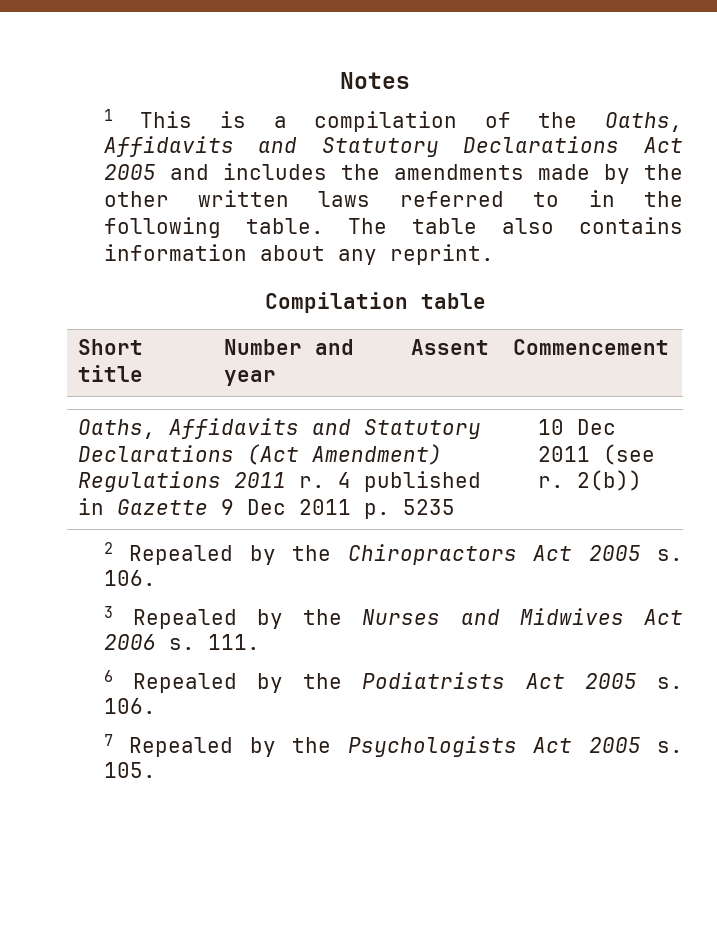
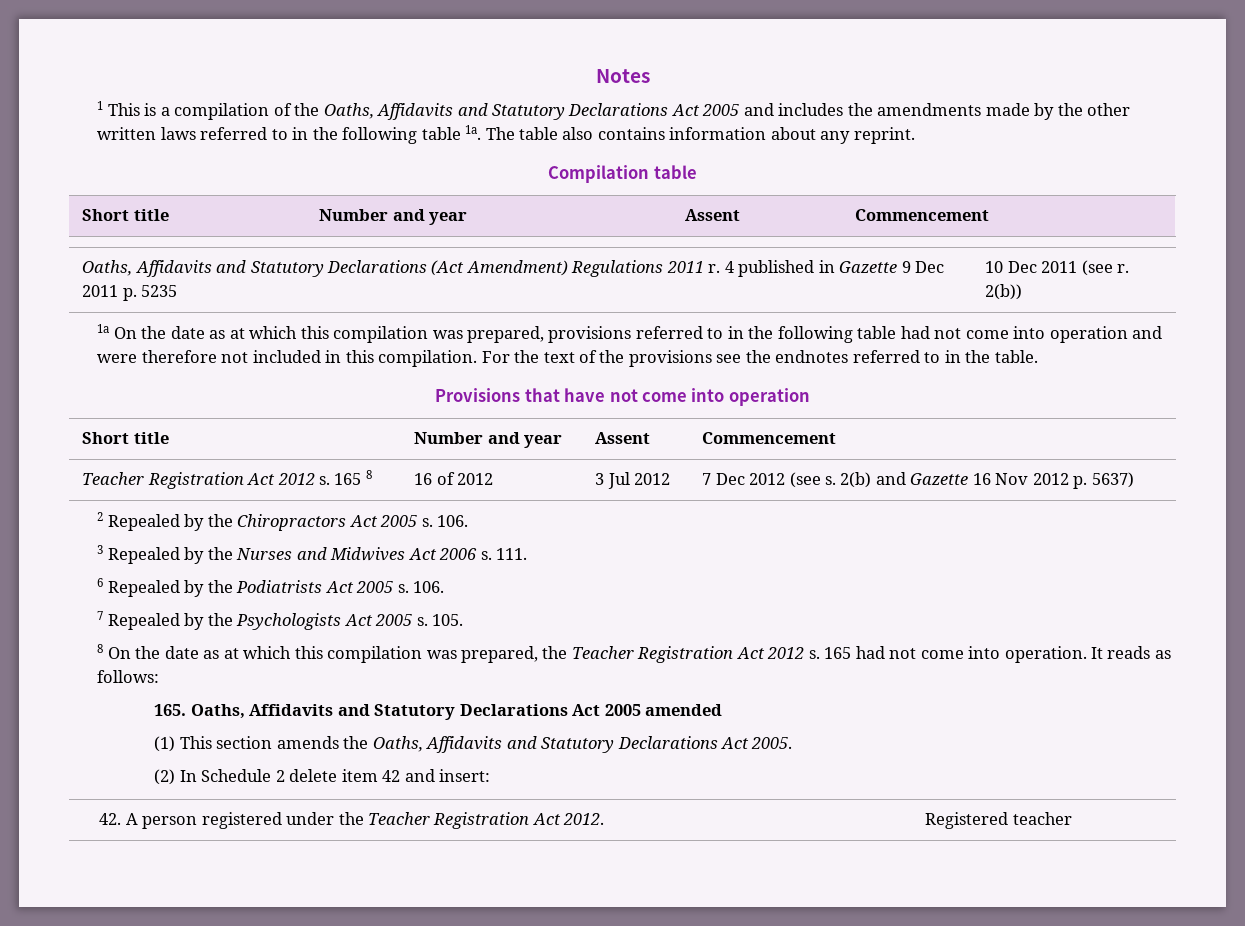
- 1 This is a compilation of the Oaths, Affidavits and Statutory Declarations Act 2005 and includes the amendments made by the other written laws referred to in the following table.
+ 1 This is a compilation of the Oaths, Affidavits and Statutory Declarations Act 2005 and includes the amendments made by the other written laws referred to in the following table 1a.
+ 1a On the date as at which this compilation was prepared, provisions referred to in the following table had not come into operation and were therefore not included in this compilation. For the text of the provisions see the endnotes referred to in the table.
+ Provisions that have not come into operation
+ Short title | Number and year | Assent | Commencement
+ Teacher Registration Act 2012 s. 165 8 | 16 of 2012 | 3 Jul 2012 | 7 Dec 2012 (see s. 2(b) and Gazette 16 Nov 2012 p. 5637)
+ 8 On the date as at which this compilation was prepared, the Teacher Registration Act 2012 s. 165 had not come into operation. It reads as follows:
+ 165. Oaths, Affidavits and Statutory Declarations Act 2005 amended
+ (1) This section amends the Oaths, Affidavits and Statutory Declarations Act 2005.
+ (2) In Schedule 2 delete item 42 and insert:
+ 42. A person registered under the Teacher Registration Act 2012. | Registered teacher

